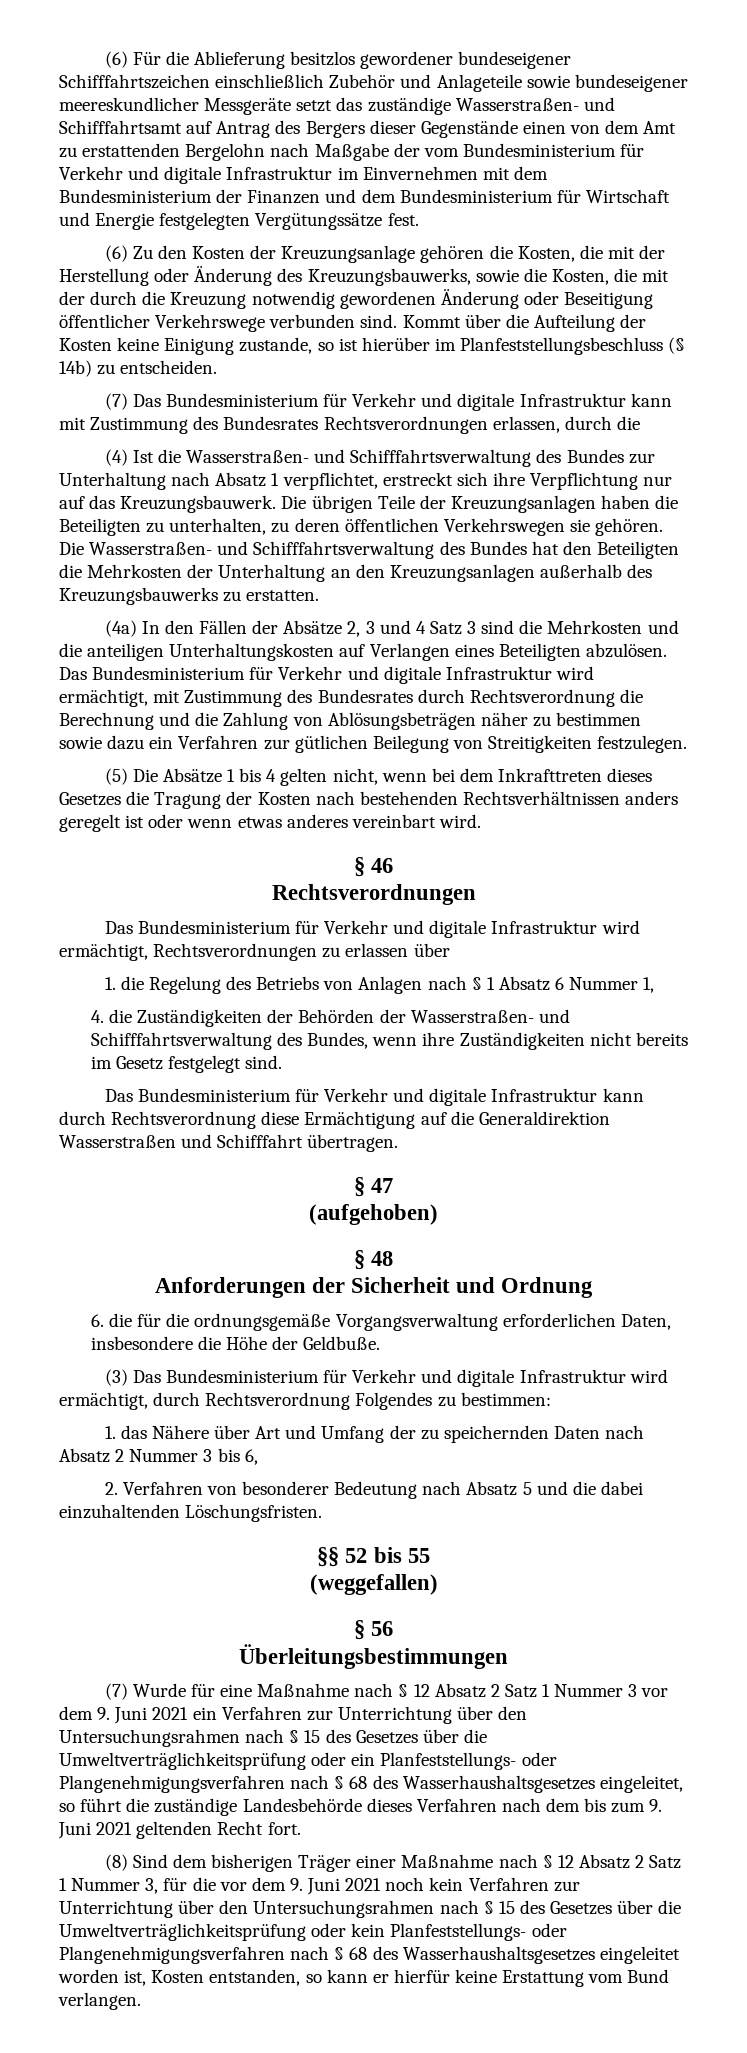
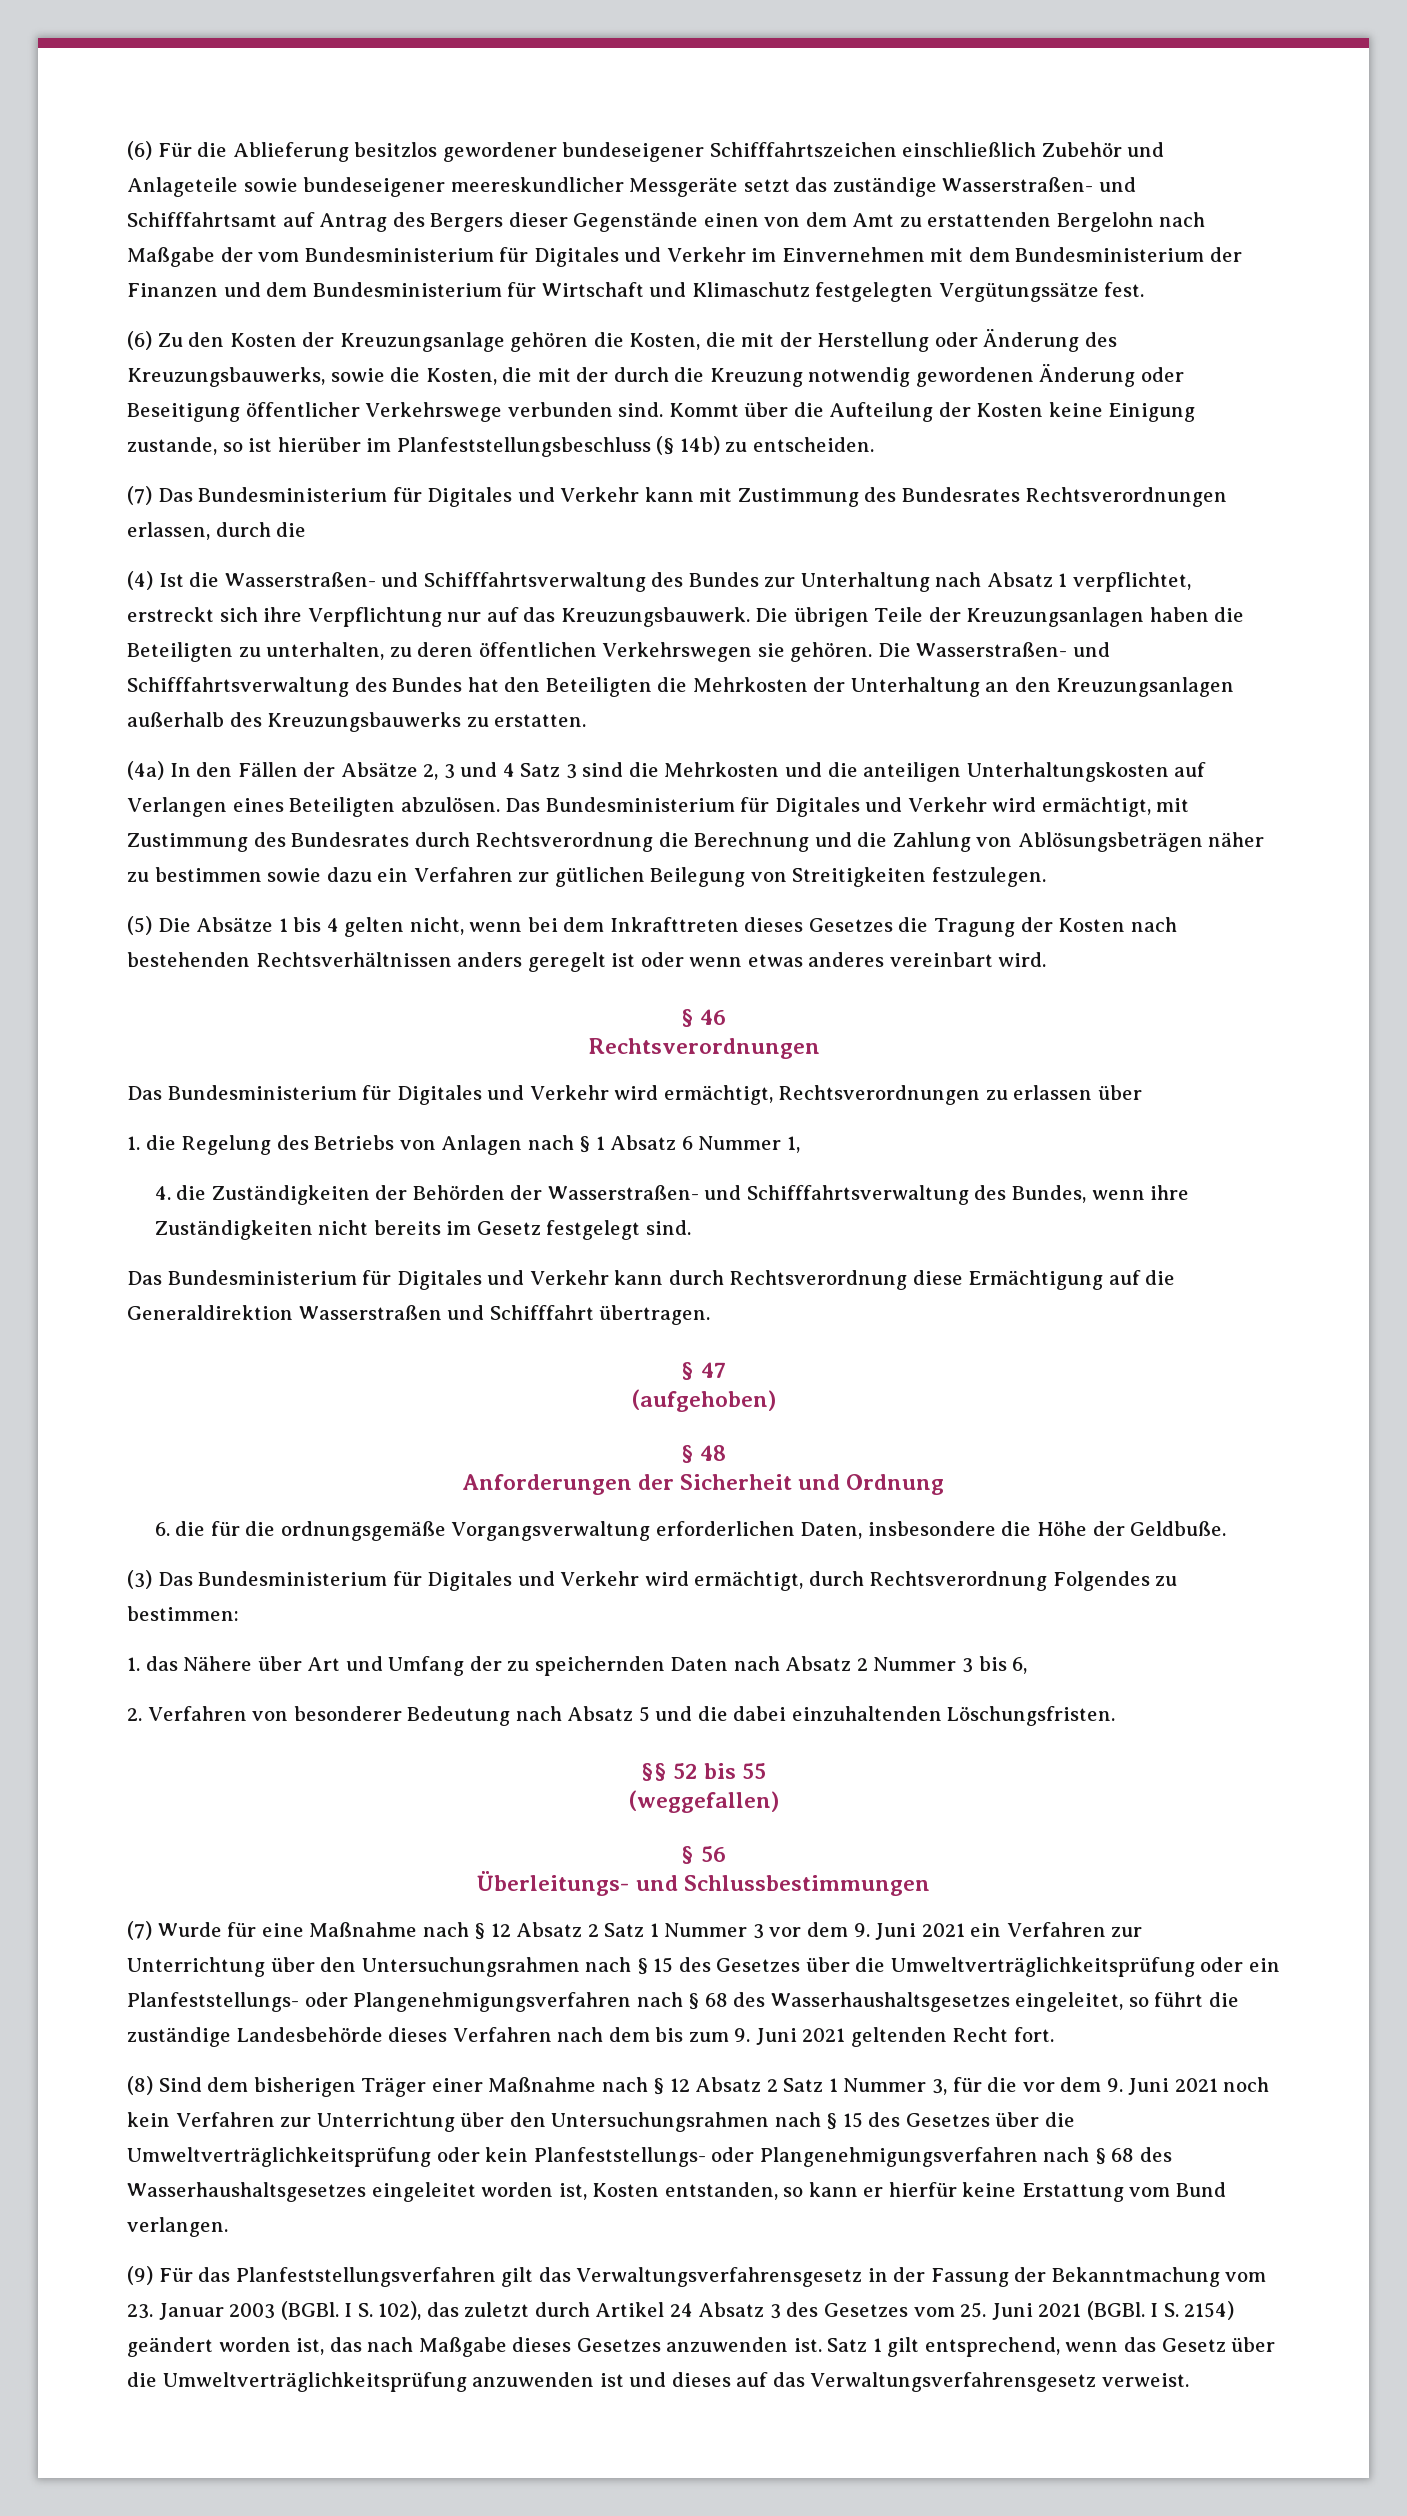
- (6) Für die Ablieferung besitzlos gewordener bundeseigener Schifffahrtszeichen einschließlich Zubehör und Anlageteile sowie bundeseigener meereskundlicher Messgeräte setzt das zuständige Wasserstraßen- und Schifffahrtsamt auf Antrag des Bergers dieser Gegenstände einen von dem Amt zu erstattenden Bergelohn nach Maßgabe der vom Bundesministerium für Verkehr und digitale Infrastruktur im Einvernehmen mit dem Bundesministerium der Finanzen und dem Bundesministerium für Wirtschaft und Energie festgelegten Vergütungssätze fest.
+ (6) Für die Ablieferung besitzlos gewordener bundeseigener Schifffahrtszeichen einschließlich Zubehör und Anlageteile sowie bundeseigener meereskundlicher Messgeräte setzt das zuständige Wasserstraßen- und Schifffahrtsamt auf Antrag des Bergers dieser Gegenstände einen von dem Amt zu erstattenden Bergelohn nach Maßgabe der vom Bundesministerium für Digitales und Verkehr im Einvernehmen mit dem Bundesministerium der Finanzen und dem Bundesministerium für Wirtschaft und Klimaschutz festgelegten Vergütungssätze fest.
- (7) Das Bundesministerium für Verkehr und digitale Infrastruktur kann mit Zustimmung des Bundesrates Rechtsverordnungen erlassen, durch die
+ (7) Das Bundesministerium für Digitales und Verkehr kann mit Zustimmung des Bundesrates Rechtsverordnungen erlassen, durch die
- Das Bundesministerium für Verkehr und digitale Infrastruktur wird ermächtigt, mit Zustimmung des Bundesrates durch Rechtsverordnung die Berechnung und die Zahlung von Ablösungsbeträgen näher zu bestimmen sowie dazu ein Verfahren zur gütlichen Beilegung von Streitigkeiten festzulegen.
+ Das Bundesministerium für Digitales und Verkehr wird ermächtigt, mit Zustimmung des Bundesrates durch Rechtsverordnung die Berechnung und die Zahlung von Ablösungsbeträgen näher zu bestimmen sowie dazu ein Verfahren zur gütlichen Beilegung von Streitigkeiten festzulegen.
- Das Bundesministerium für Verkehr und digitale Infrastruktur wird ermächtigt, Rechtsverordnungen zu erlassen über
+ Das Bundesministerium für Digitales und Verkehr wird ermächtigt, Rechtsverordnungen zu erlassen über
- Das Bundesministerium für Verkehr und digitale Infrastruktur kann durch Rechtsverordnung diese Ermächtigung auf die Generaldirektion Wasserstraßen und Schifffahrt übertragen.
+ Das Bundesministerium für Digitales und Verkehr kann durch Rechtsverordnung diese Ermächtigung auf die Generaldirektion Wasserstraßen und Schifffahrt übertragen.
- (3) Das Bundesministerium für Verkehr und digitale Infrastruktur wird ermächtigt, durch Rechtsverordnung Folgendes zu bestimmen:
+ (3) Das Bundesministerium für Digitales und Verkehr wird ermächtigt, durch Rechtsverordnung Folgendes zu bestimmen:
- Überleitungsbestimmungen
+ Überleitungs- und Schlussbestimmungen
+ (9) Für das Planfeststellungsverfahren gilt das Verwaltungsverfahrensgesetz in der Fassung der Bekanntmachung vom 23. Januar 2003 (BGBl. I S. 102), das zuletzt durch Artikel 24 Absatz 3 des Gesetzes vom 25. Juni 2021 (BGBl. I S. 2154) geändert worden ist, das nach Maßgabe dieses Gesetzes anzuwenden ist. Satz 1 gilt entsprechend, wenn das Gesetz über die Umweltverträglichkeitsprüfung anzuwenden ist und dieses auf das Verwaltungsverfahrensgesetz verweist.

